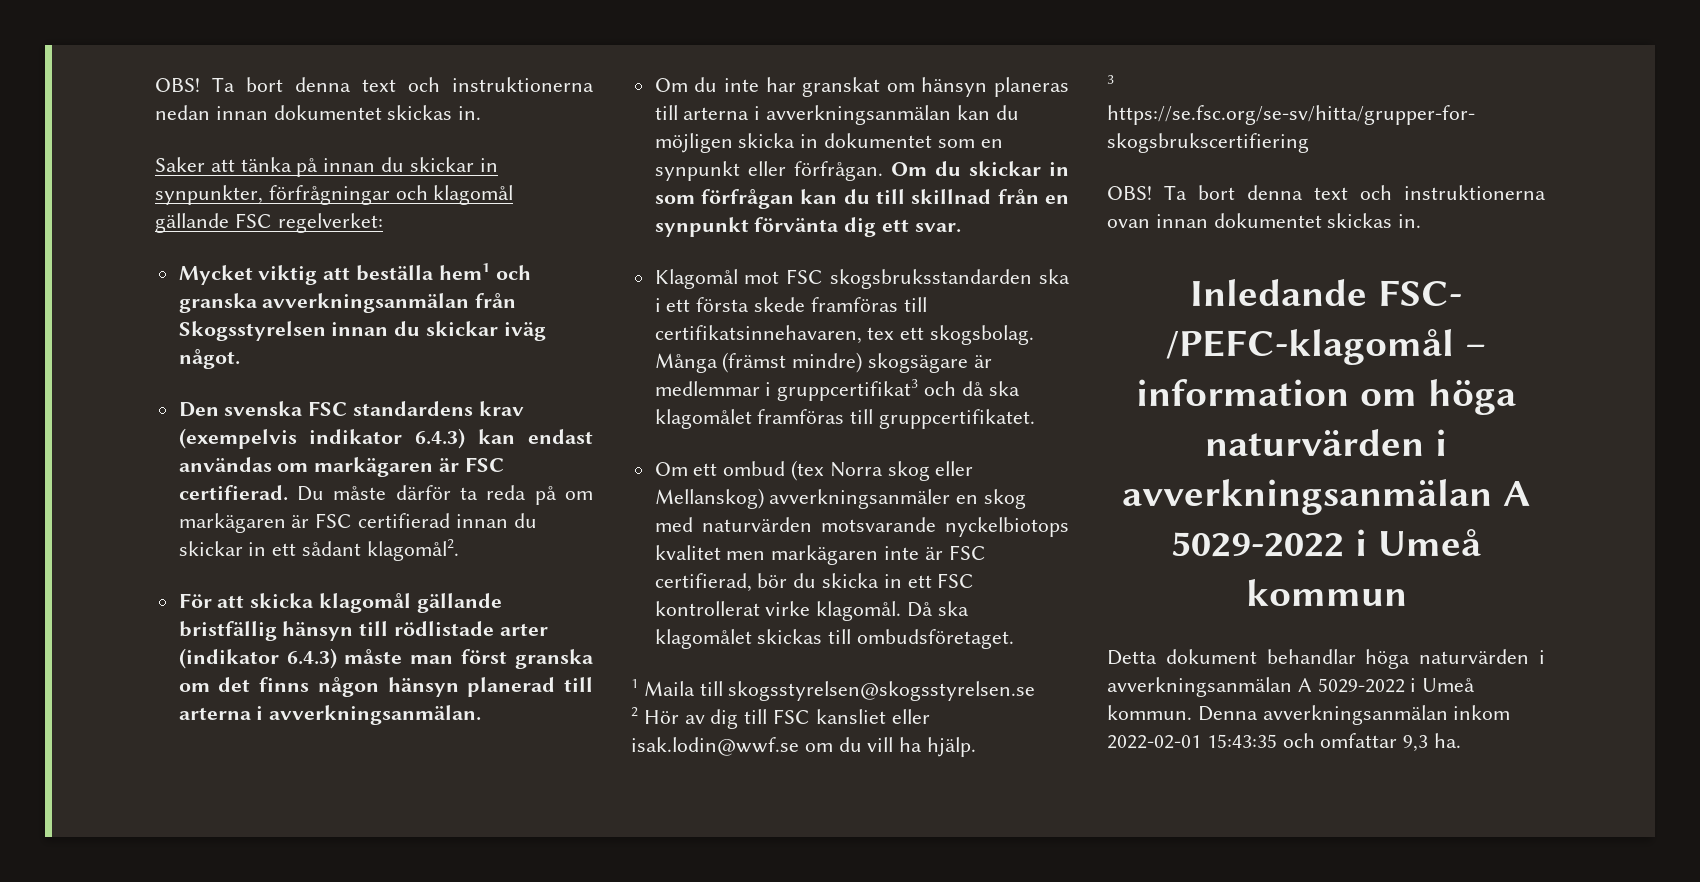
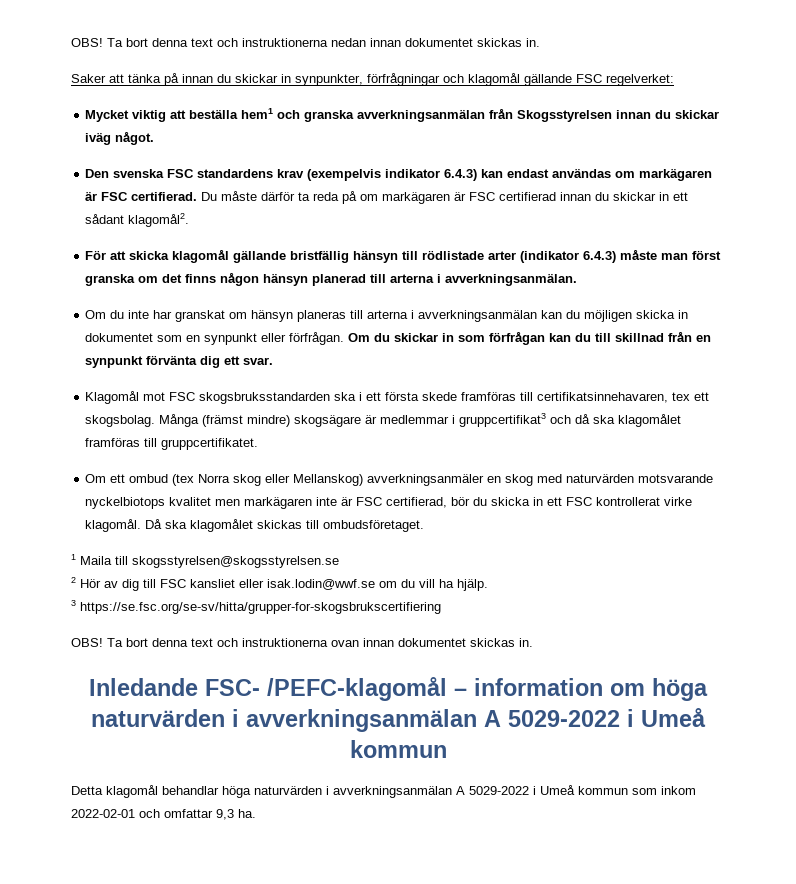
- Detta dokument behandlar höga naturvärden i avverkningsanmälan A 5029-2022 i Umeå kommun. Denna avverkningsanmälan inkom 2022-02-01 15:43:35 och omfattar 9,3 ha.
+ Detta klagomål behandlar höga naturvärden i avverkningsanmälan A 5029-2022 i Umeå kommun som inkom 2022-02-01 och omfattar 9,3 ha.

